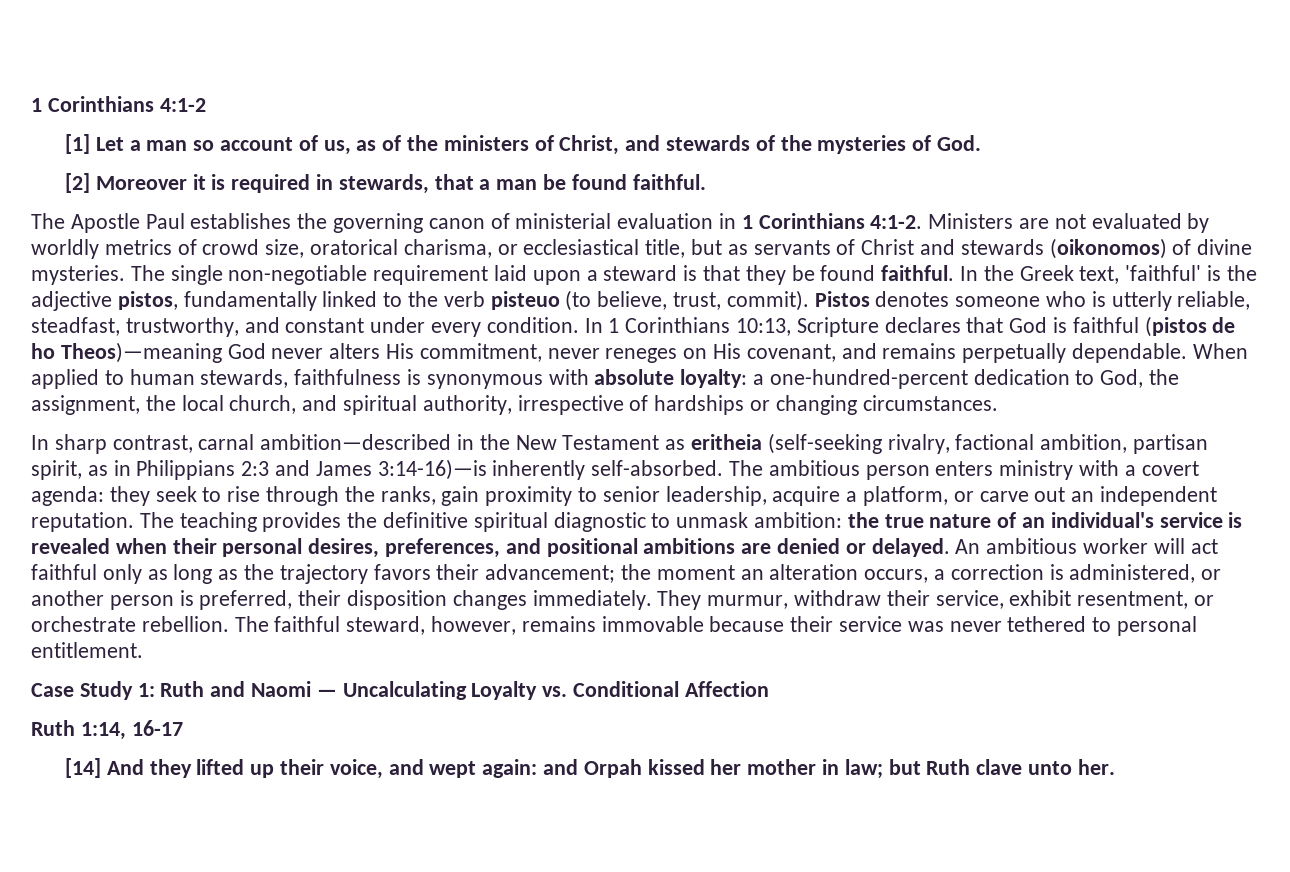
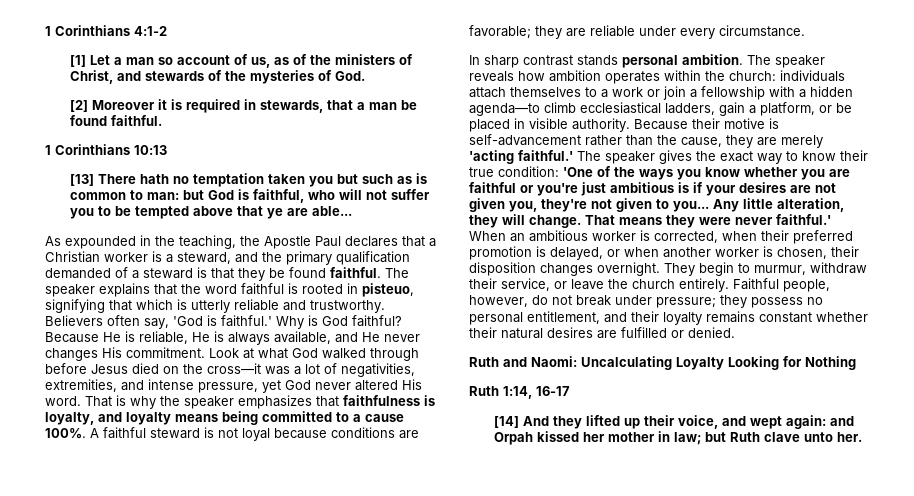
- The Apostle Paul establishes the governing canon of ministerial evaluation in 1 Corinthians 4:1-2. Ministers are not evaluated by worldly metrics of crowd size, oratorical charisma, or ecclesiastical title, but as servants of Christ and stewards (oikonomos) of divine mysteries. The single non-negotiable requirement laid upon a steward is that they be found faithful.
+ 1 Corinthians 10:13
+ [13] There hath no temptation taken you but such as is common to man: but God is faithful, who will not suffer you to be tempted above that ye are able...
+ As expounded in the teaching, the Apostle Paul declares that a Christian worker is a steward, and the primary qualification demanded of a steward is that they be found faithful.
- In the Greek text, 'faithful' is the adjective pistos, fundamentally linked to the verb pisteuo (to believe, trust, commit). Pistos denotes someone who is utterly reliable, steadfast, trustworthy, and constant under every condition. In 1 Corinthians 10:13, Scripture declares that God is faithful (pistos de ho Theos)—meaning God never alters His commitment, never reneges on His covenant, and remains perpetually dependable. When applied to human stewards, faithfulness is synonymous with absolute loyalty: a one-hundred-percent dedication to God, the assignment, the local church, and spiritual authority, irrespective of hardships or changing circumstances.
- In sharp contrast, carnal ambition—described in the New Testament as eritheia (self-seeking rivalry, factional ambition, partisan spirit, as in Philippians 2:3 and James 3:14-16)—is inherently self-absorbed. The ambitious person enters ministry with a covert agenda: they seek to rise through the ranks, gain proximity to senior leadership, acquire a platform, or carve out an independent reputation. The teaching provides the definitive spiritual diagnostic to unmask ambition: the true nature of an individual's service is revealed when their personal desires, preferences, and positional ambitions are denied or delayed. An ambitious worker will act faithful only as long as the trajectory favors their advancement; the moment an alteration occurs, a correction is administered, or another person is preferred, their disposition changes immediately. They murmur, withdraw their service, exhibit resentment, or orchestrate rebellion. The faithful steward, however, remains immovable because their service was never tethered to personal entitlement.
- Case Study 1: Ruth and Naomi — Uncalculating Loyalty vs. Conditional Affection
+ The speaker explains that the word faithful is rooted in pisteuo, signifying that which is utterly reliable and trustworthy. Believers often say, 'God is faithful.' Why is God faithful? Because He is reliable, He is always available, and He never changes His commitment. Look at what God walked through before Jesus died on the cross—it was a lot of negativities, extremities, and intense pressure, yet God never altered His word. That is why the speaker emphasizes that faithfulness is loyalty, and loyalty means being committed to a cause 100%. A faithful steward is not loyal because conditions are favorable; they are reliable under every circumstance.
+ In sharp contrast stands personal ambition. The speaker reveals how ambition operates within the church: individuals attach themselves to a work or join a fellowship with a hidden agenda—to climb ecclesiastical ladders, gain a platform, or be placed in visible authority. Because their motive is self-advancement rather than the cause, they are merely 'acting faithful.' The speaker gives the exact way to know their true condition: 'One of the ways you know whether you are faithful or you're just ambitious is if your desires are not given you, they're not given to you... Any little alteration, they will change. That means they were never faithful.' When an ambitious worker is corrected, when their preferred promotion is delayed, or when another worker is chosen, their disposition changes overnight. They begin to murmur, withdraw their service, or leave the church entirely. Faithful people, however, do not break under pressure; they possess no personal entitlement, and their loyalty remains constant whether their natural desires are fulfilled or denied.
+ Ruth and Naomi: Uncalculating Loyalty Looking for Nothing

